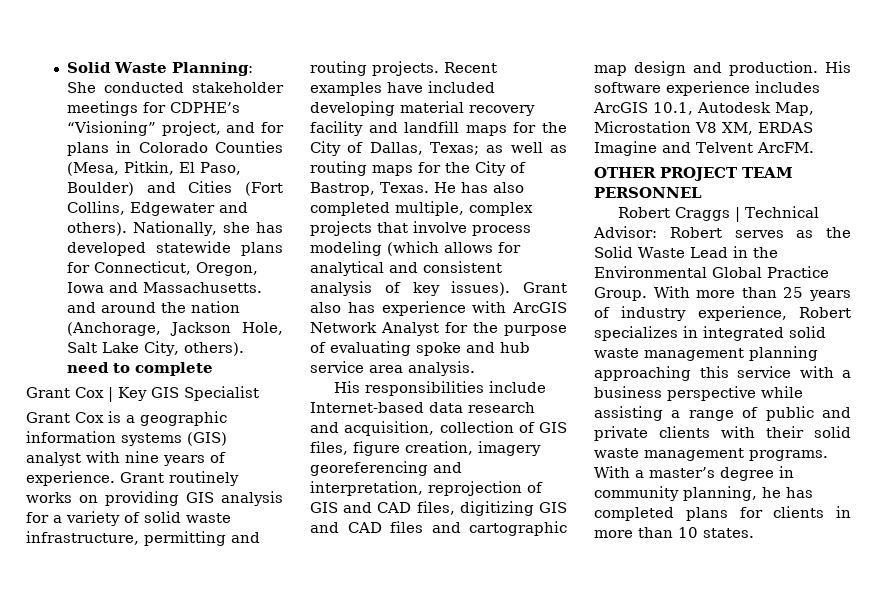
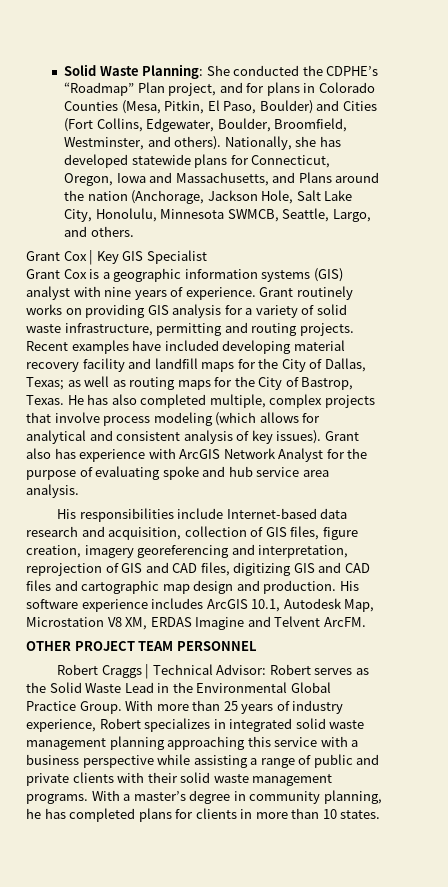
- Solid Waste Planning: She conducted stakeholder meetings for CDPHE’s “Visioning” project, and for plans in Colorado Counties (Mesa, Pitkin, El Paso, Boulder) and Cities (Fort Collins, Edgewater and others).
+ Solid Waste Planning: She conducted the CDPHE’s “Roadmap” Plan project, and for plans in Colorado Counties (Mesa, Pitkin, El Paso, Boulder) and Cities (Fort Collins, Edgewater, Boulder, Broomfield, Westminster, and others).
- Nationally, she has developed statewide plans for Connecticut, Oregon, Iowa and Massachusetts. and around the nation (Anchorage, Jackson Hole, Salt Lake City, others). need to complete
+ Nationally, she has developed statewide plans for Connecticut, Oregon, Iowa and Massachusetts, and Plans around the nation (Anchorage, Jackson Hole, Salt Lake City, Honolulu, Minnesota SWMCB, Seattle, Largo, and others.

